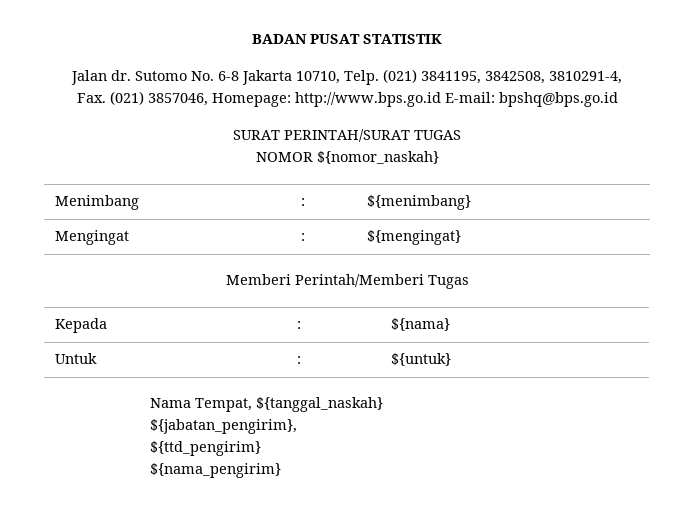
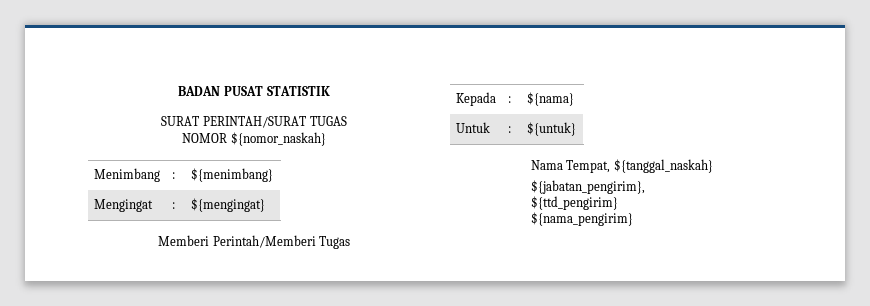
- Jalan dr. Sutomo No. 6-8 Jakarta 10710, Telp. (021) 3841195, 3842508, 3810291-4,
- Fax. (021) 3857046, Homepage: http://www.bps.go.id E-mail: bpshq@bps.go.id

